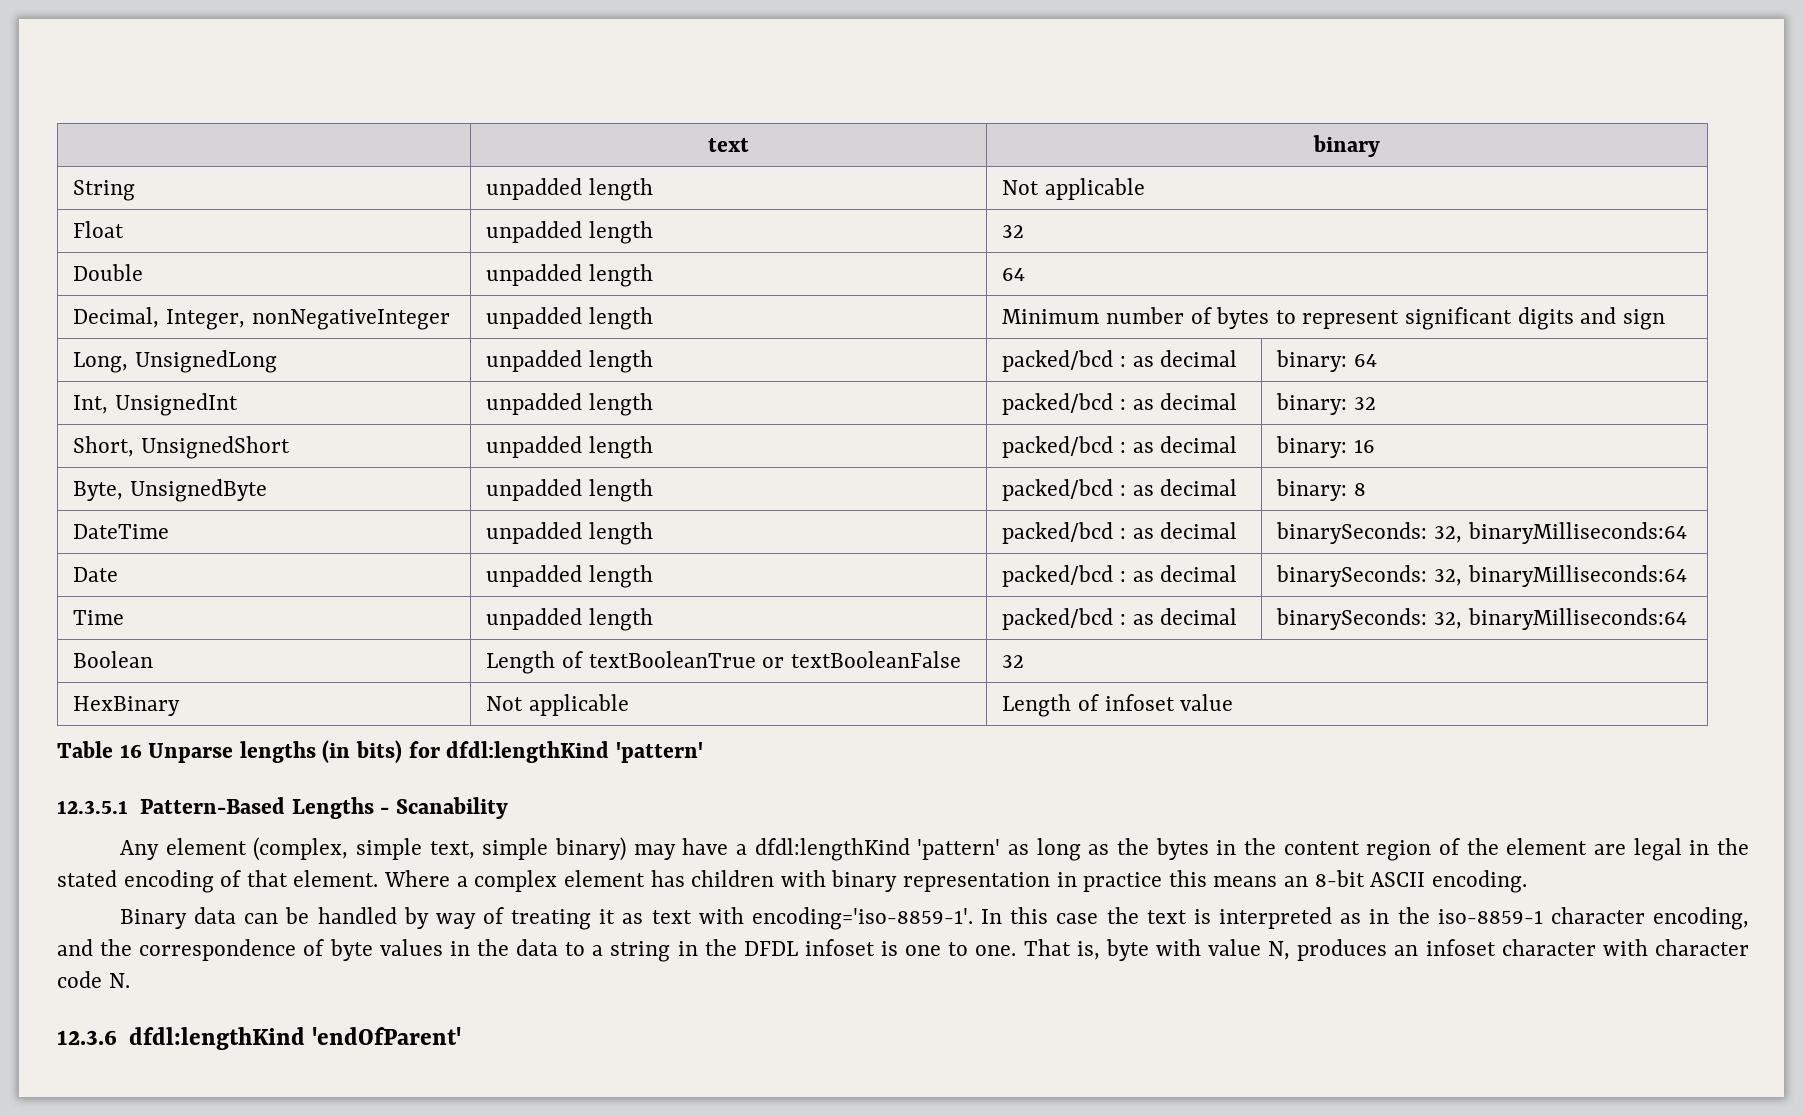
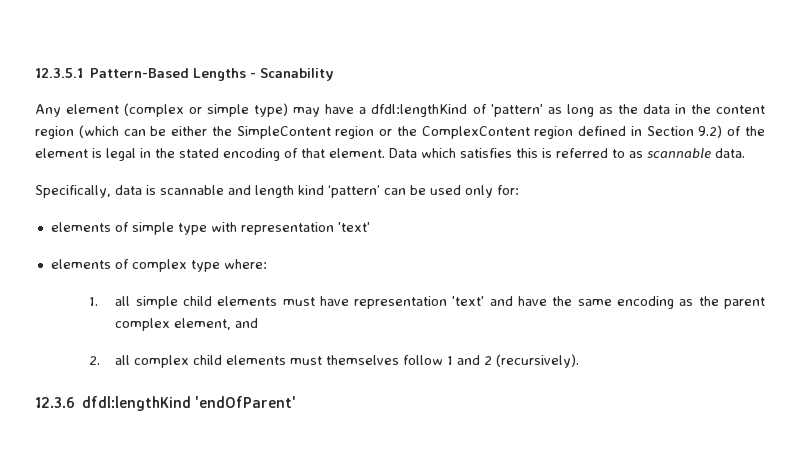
- | text | binary
- String | unpadded length | Not applicable
- Float | unpadded length | 32
- Double | unpadded length | 64
- Decimal, Integer, nonNegativeInteger | unpadded length | Minimum number of bytes to represent significant digits and sign
- Long, UnsignedLong | unpadded length | packed/bcd : as decimal | binary: 64
- Int, UnsignedInt | unpadded length | packed/bcd : as decimal | binary: 32
- Short, UnsignedShort | unpadded length | packed/bcd : as decimal | binary: 16
- Byte, UnsignedByte | unpadded length | packed/bcd : as decimal | binary: 8
- DateTime | unpadded length | packed/bcd : as decimal | binarySeconds: 32, binaryMilliseconds:64
- Date | unpadded length | packed/bcd : as decimal | binarySeconds: 32, binaryMilliseconds:64
- Time | unpadded length | packed/bcd : as decimal | binarySeconds: 32, binaryMilliseconds:64
- Boolean | Length of textBooleanTrue or textBooleanFalse | 32
- HexBinary | Not applicable | Length of infoset value
- Table 16 Unparse lengths (in bits) for dfdl:lengthKind 'pattern'
- Any element (complex, simple text, simple binary) may have a dfdl:lengthKind 'pattern' as long as the bytes in the content region of the element are legal in the stated encoding of that element.
+ Any element (complex or simple type) may have a dfdl:lengthKind of 'pattern' as long as the data in the content region (which can be either the SimpleContent region or the ComplexContent region defined in Section 9.2) of the element is legal in the stated encoding of that element.
- Where a complex element has children with binary representation in practice this means an 8-bit ASCII encoding.
- Binary data can be handled by way of treating it as text with encoding='iso-8859-1'. In this case the text is interpreted as in the iso-8859-1 character encoding, and the correspondence of byte values in the data to a string in the DFDL infoset is one to one. That is, byte with value N, produces an infoset character with character code N.
+ Data which satisfies this is referred to as scannable data.
+ Specifically, data is scannable and length kind ‘pattern’ can be used only for:
+ elements of simple type with representation 'text'
+ elements of complex type where:
+ 1. all simple child elements must have representation 'text' and have the same encoding as the parent complex element, and
+ 2. all complex child elements must themselves follow 1 and 2 (recursively).

